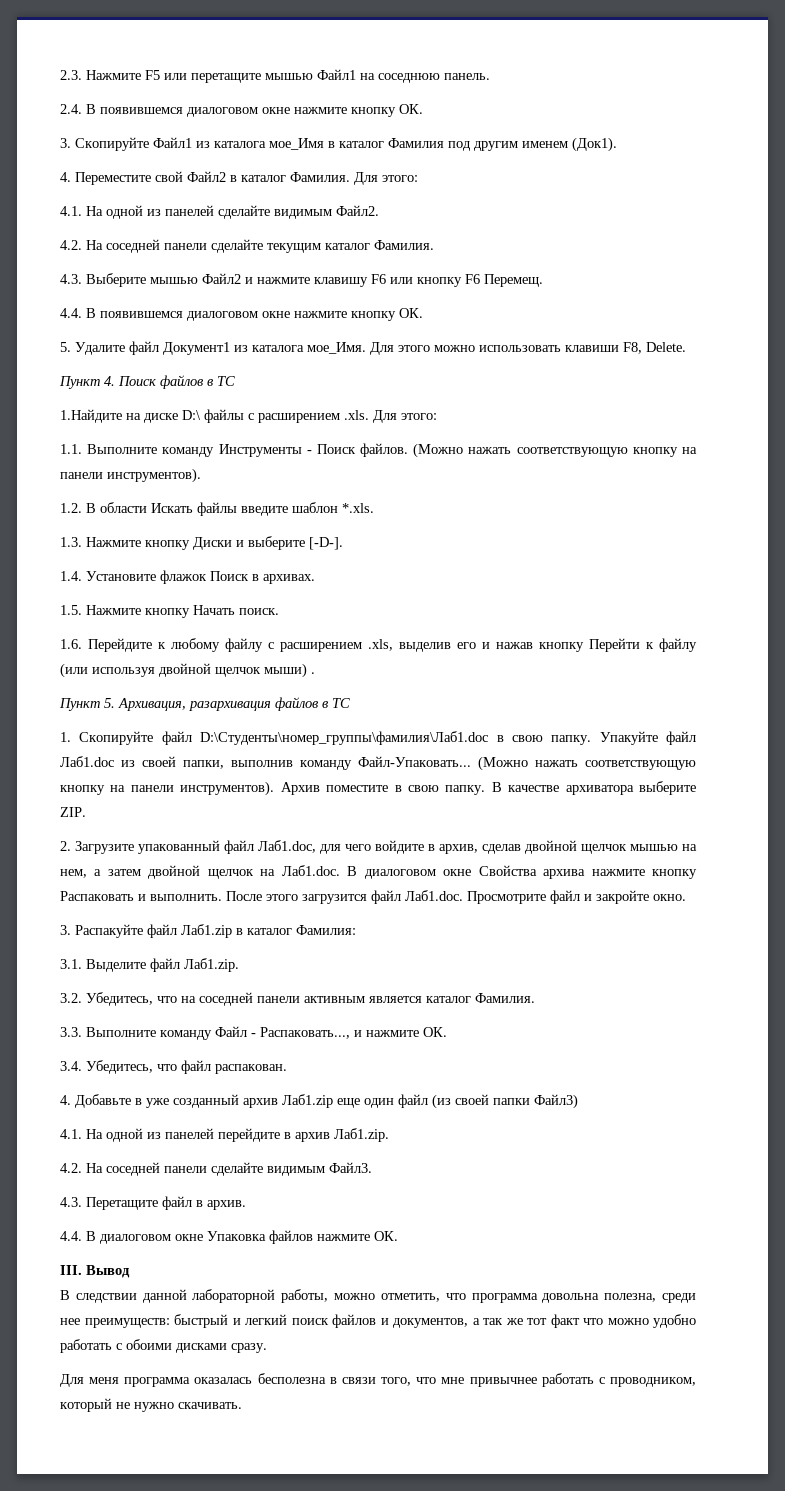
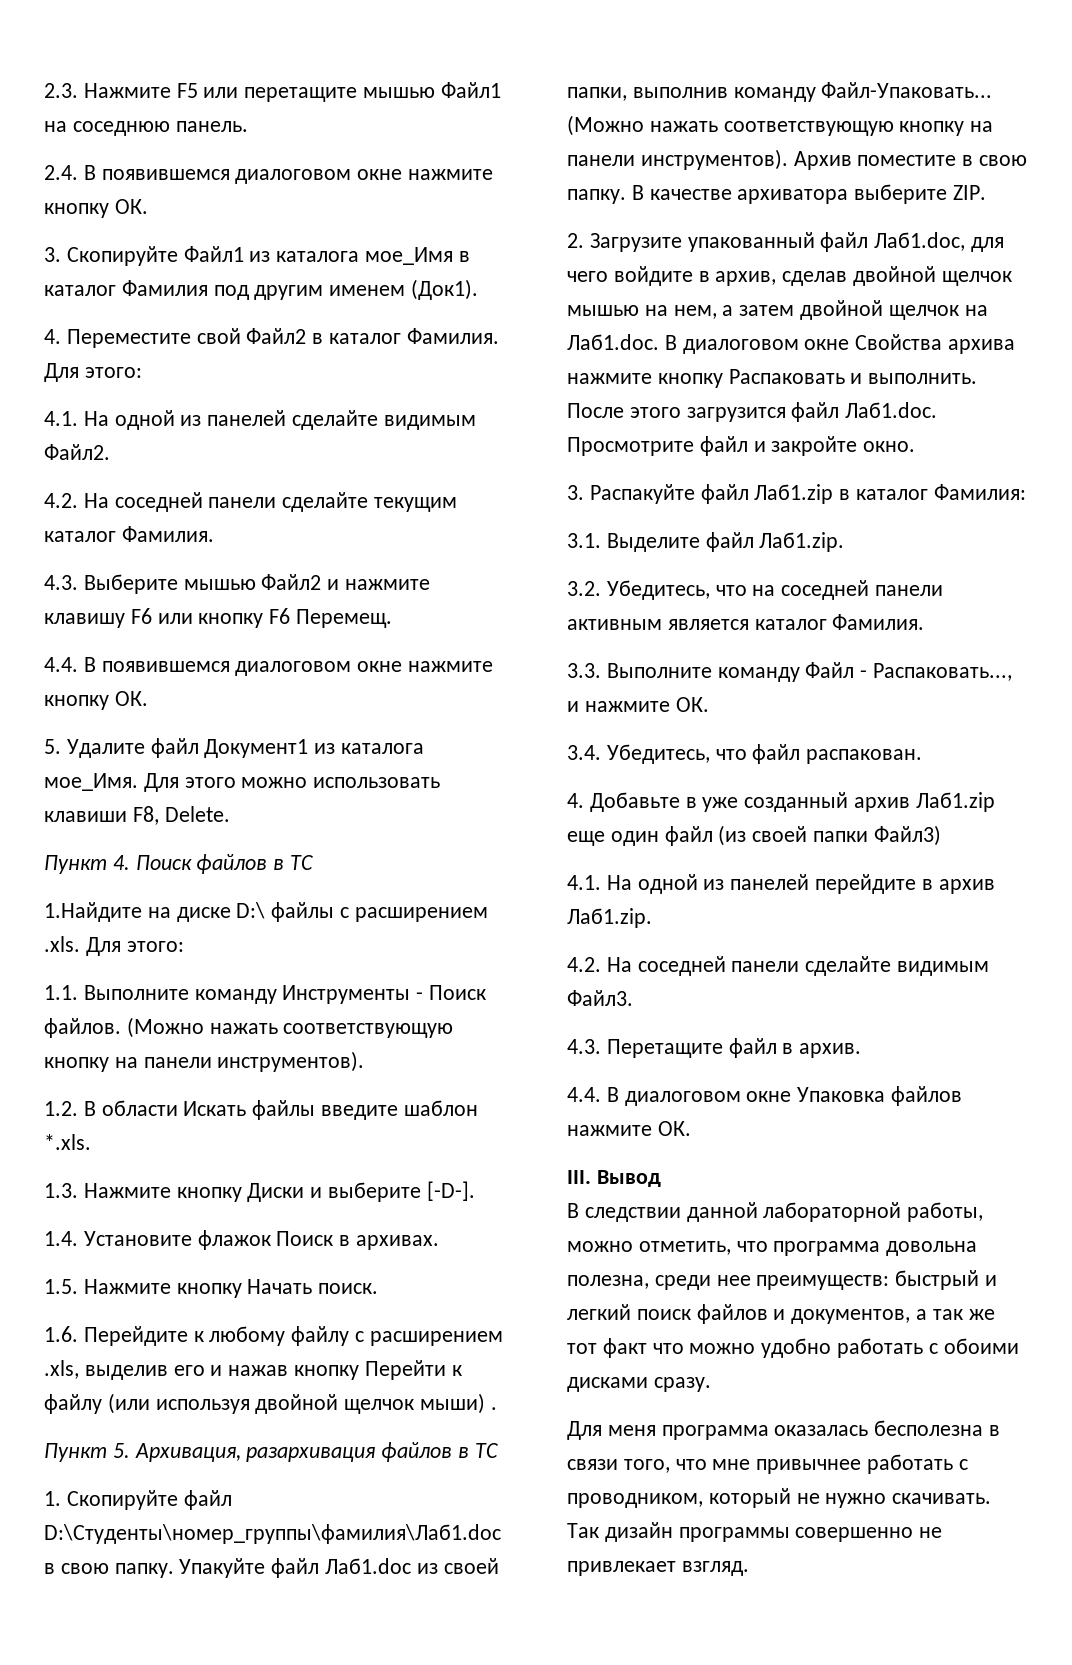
+ Так дизайн программы совершенно не привлекает взгляд.

